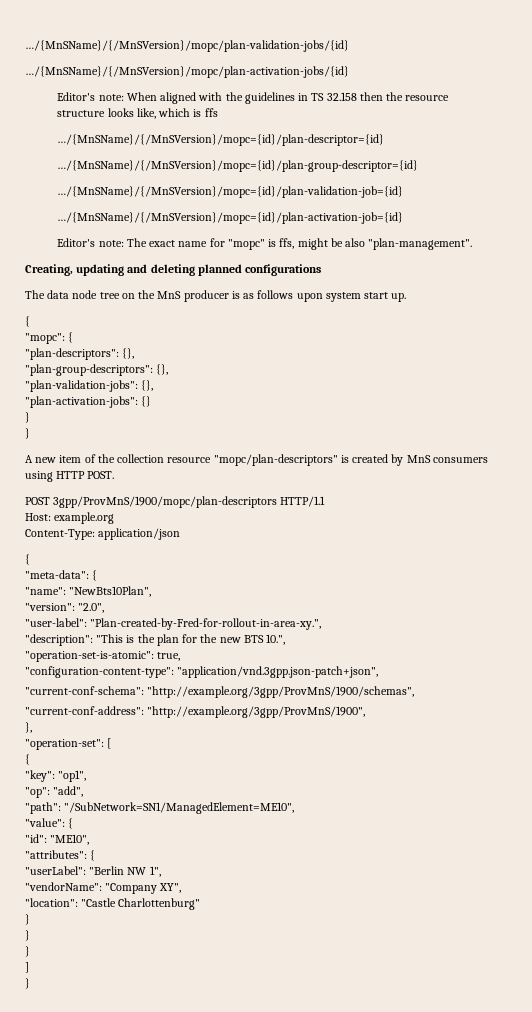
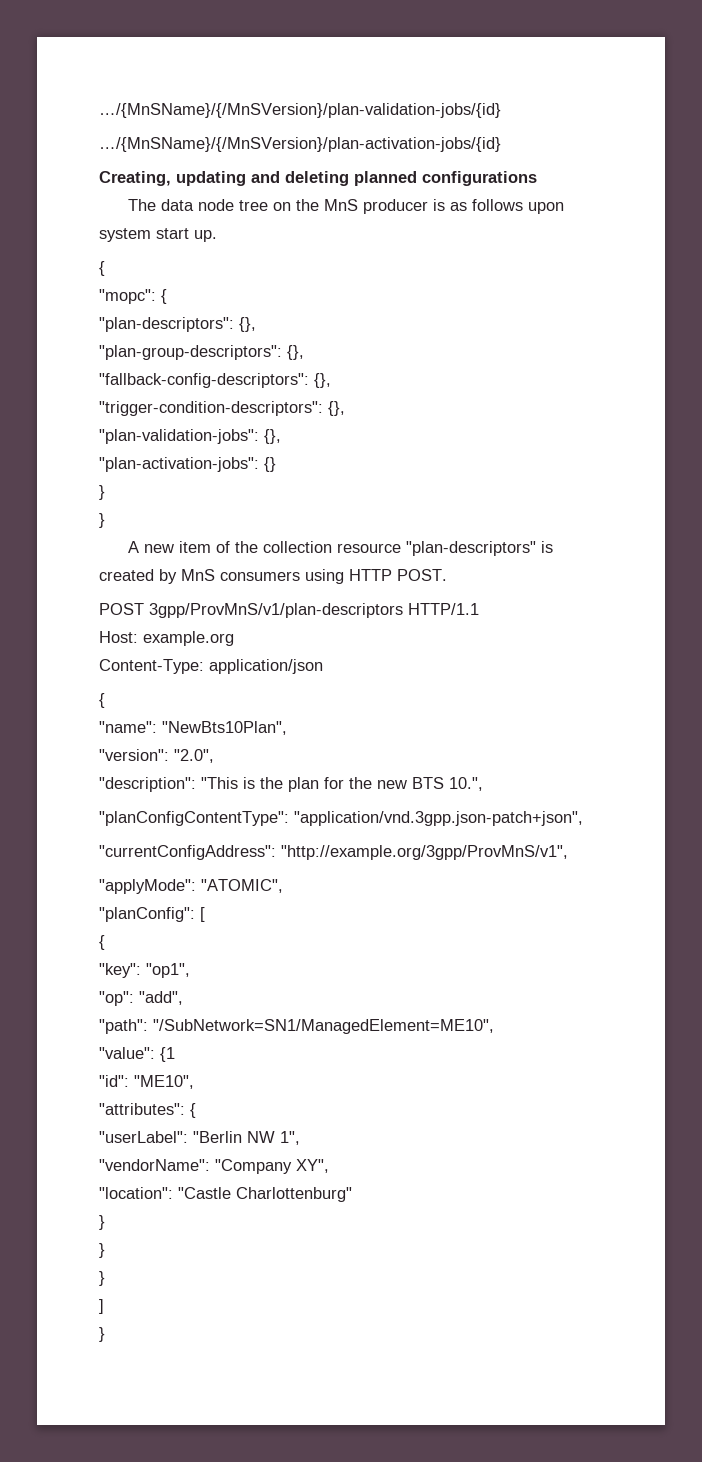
- …/{MnSName}/{/MnSVersion}/mopc/plan-validation-jobs/{id}
- …/{MnSName}/{/MnSVersion}/mopc/plan-activation-jobs/{id}
- Editor's note: When aligned with the guidelines in TS 32.158 then the resource structure looks like, which is ffs
- …/{MnSName}/{/MnSVersion}/mopc={id}/plan-descriptor={id}
- …/{MnSName}/{/MnSVersion}/mopc={id}/plan-group-descriptor={id}
- …/{MnSName}/{/MnSVersion}/mopc={id}/plan-validation-job={id}
- …/{MnSName}/{/MnSVersion}/mopc={id}/plan-activation-job={id}
- Editor's note: The exact name for "mopc" is ffs, might be also "plan-management".
+ …/{MnSName}/{/MnSVersion}/plan-validation-jobs/{id}
+ …/{MnSName}/{/MnSVersion}/plan-activation-jobs/{id}
+ "fallback-config-descriptors": {},
+ "trigger-condition-descriptors": {},
- A new item of the collection resource "mopc/plan-descriptors" is created by MnS consumers using HTTP POST.
+ A new item of the collection resource "plan-descriptors" is created by MnS consumers using HTTP POST.
- POST 3gpp/ProvMnS/1900/mopc/plan-descriptors HTTP/1.1
+ POST 3gpp/ProvMnS/v1/plan-descriptors HTTP/1.1
- "meta-data": {
- "user-label": "Plan-created-by-Fred-for-rollout-in-area-xy.",
- "operation-set-is-atomic": true,
- "configuration-content-type": "application/vnd.3gpp.json-patch+json",
- "current-conf-schema": "http://example.org/3gpp/ProvMnS/1900/schemas",
- "current-conf-address": "http://example.org/3gpp/ProvMnS/1900",
- },
- "operation-set": [
+ "planConfigContentType": "application/vnd.3gpp.json-patch+json",
+ "currentConfigAddress": "http://example.org/3gpp/ProvMnS/v1",
+ "applyMode": "ATOMIC",
+ "planConfig": [
- "value": {
+ "value": {1

